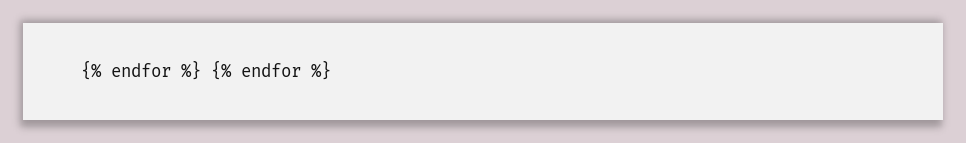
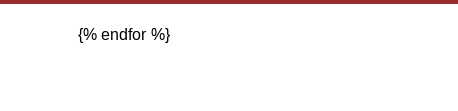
- {% endfor %} {% endfor %}
+ {% endfor %}

